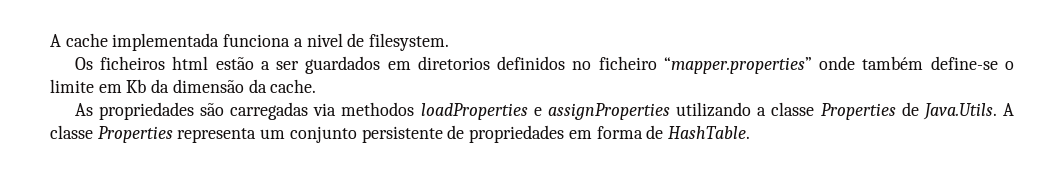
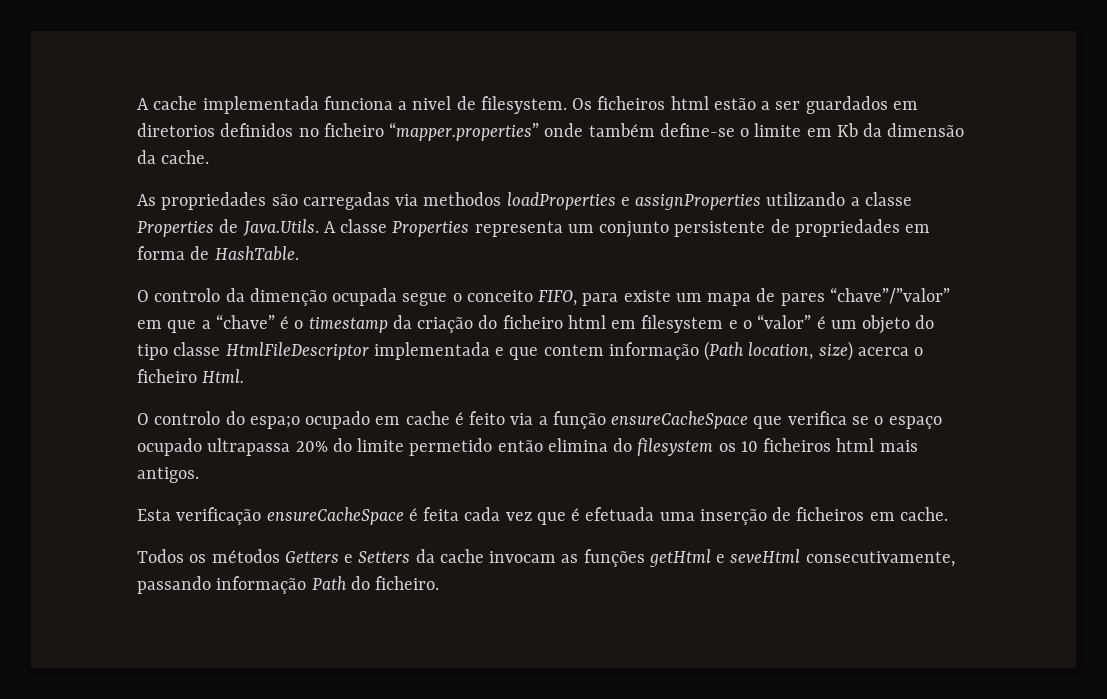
- A cache implementada funciona a nivel de filesystem.
- Os ficheiros html estão a ser guardados em diretorios definidos no ficheiro “mapper.properties” onde também define-se o limite em Kb da dimensão da cache.
+ A cache implementada funciona a nivel de filesystem. Os ficheiros html estão a ser guardados em diretorios definidos no ficheiro “mapper.properties” onde também define-se o limite em Kb da dimensão da cache.
+ O controlo da dimenção ocupada segue o conceito FIFO, para existe um mapa de pares “chave”/”valor” em que a “chave” é o timestamp da criação do ficheiro html em filesystem e o “valor” é um objeto do tipo classe HtmlFileDescriptor implementada e que contem informação (Path location, size) acerca o ficheiro Html.
+ O controlo do espa;o ocupado em cache é feito via a função ensureCacheSpace que verifica se o espaço ocupado ultrapassa 20% do limite permetido então elimina do filesystem os 10 ficheiros html mais antigos.
+ Esta verificação ensureCacheSpace é feita cada vez que é efetuada uma inserção de ficheiros em cache.
+ Todos os métodos Getters e Setters da cache invocam as funções getHtml e seveHtml consecutivamente, passando informação Path do ficheiro.

